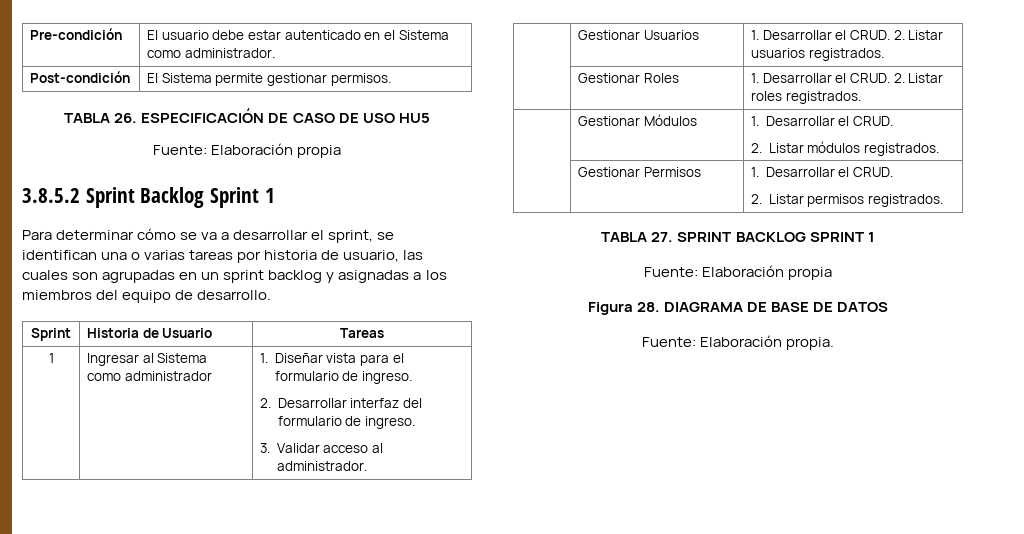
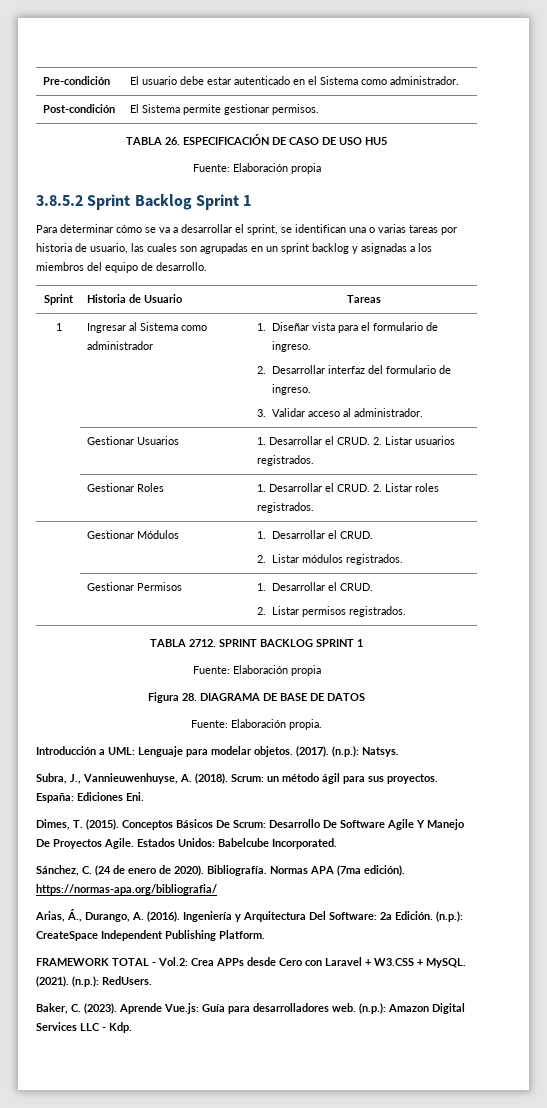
- TABLA 27. SPRINT BACKLOG SPRINT 1
+ TABLA 2712. SPRINT BACKLOG SPRINT 1
+ Introducción a UML: Lenguaje para modelar objetos. (2017). (n.p.): Natsys.
+ Subra, J., Vannieuwenhuyse, A. (2018). Scrum: un método ágil para sus proyectos. España: Ediciones Eni.
+ Dimes, T. (2015). Conceptos Básicos De Scrum: Desarrollo De Software Agile Y Manejo De Proyectos Agile. Estados Unidos: Babelcube Incorporated.
+ Sánchez, C. (24 de enero de 2020). Bibliografía. Normas APA (7ma edición). https://normas-apa.org/bibliografia/
+ Arias, Á., Durango, A. (2016). Ingeniería y Arquitectura Del Software: 2a Edición. (n.p.): CreateSpace Independent Publishing Platform.
+ FRAMEWORK TOTAL - Vol.2: Crea APPs desde Cero con Laravel + W3.CSS + MySQL. (2021). (n.p.): RedUsers.
+ Baker, C. (2023). Aprende Vue.js: Guía para desarrolladores web. (n.p.): Amazon Digital Services LLC - Kdp.

